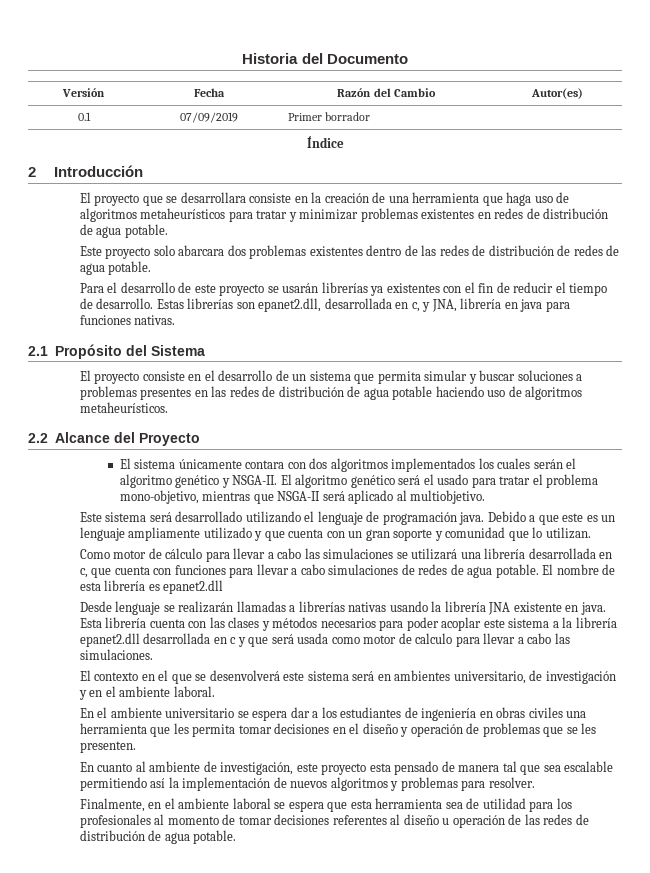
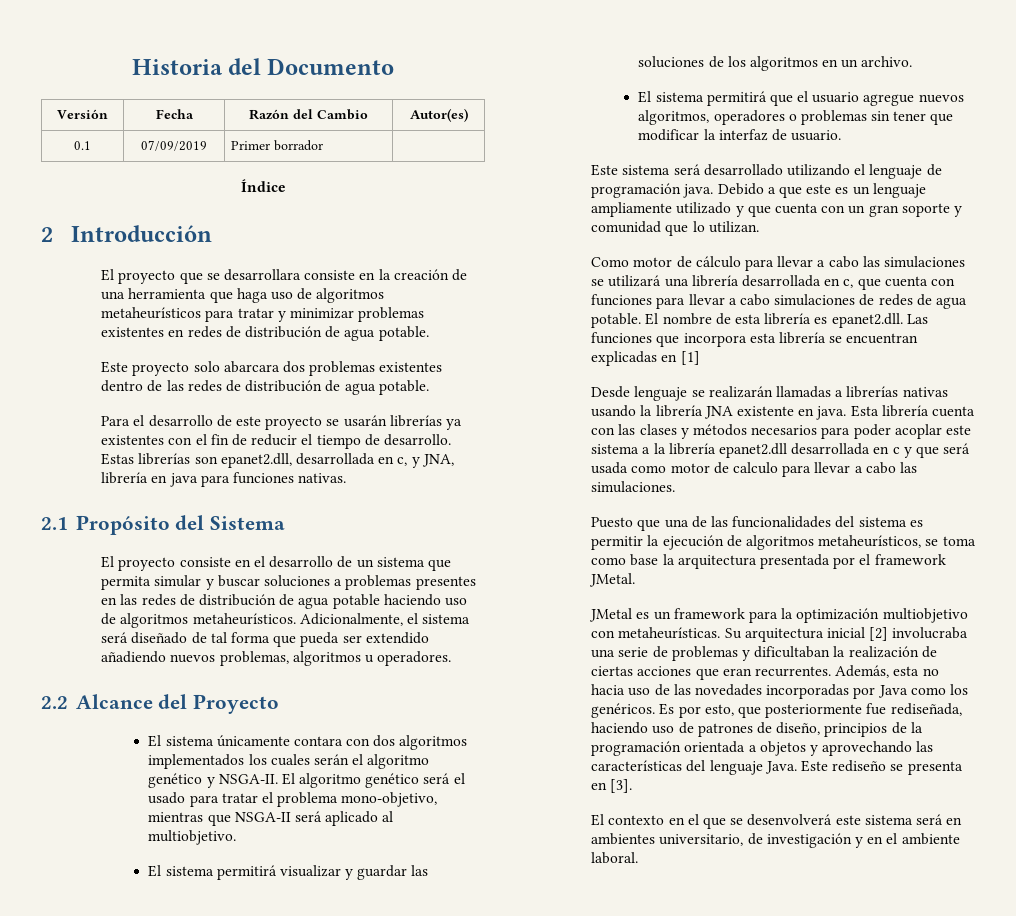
- Este proyecto solo abarcara dos problemas existentes dentro de las redes de distribución de redes de agua potable.
+ Este proyecto solo abarcara dos problemas existentes dentro de las redes de distribución de agua potable.
+ Adicionalmente, el sistema será diseñado de tal forma que pueda ser extendido añadiendo nuevos problemas, algoritmos u operadores.
+ El sistema permitirá visualizar y guardar las soluciones de los algoritmos en un archivo.
+ El sistema permitirá que el usuario agregue nuevos algoritmos, operadores o problemas sin tener que modificar la interfaz de usuario.
- El nombre de esta librería es epanet2.dll
+ El nombre de esta librería es epanet2.dll. Las funciones que incorpora esta librería se encuentran explicadas en [1]
+ Puesto que una de las funcionalidades del sistema es permitir la ejecución de algoritmos metaheurísticos, se toma como base la arquitectura presentada por el framework JMetal.
+ JMetal es un framework para la optimización multiobjetivo con metaheurísticas. Su arquitectura inicial [2] involucraba una serie de problemas y dificultaban la realización de ciertas acciones que eran recurrentes. Además, esta no hacia uso de las novedades incorporadas por Java como los genéricos. Es por esto, que posteriormente fue rediseñada, haciendo uso de patrones de diseño, principios de la programación orientada a objetos y aprovechando las características del lenguaje Java. Este rediseño se presenta en [3].
- En el ambiente universitario se espera dar a los estudiantes de ingeniería en obras civiles una herramienta que les permita tomar decisiones en el diseño y operación de problemas que se les presenten.
- En cuanto al ambiente de investigación, este proyecto esta pensado de manera tal que sea escalable permitiendo así la implementación de nuevos algoritmos y problemas para resolver.
- Finalmente, en el ambiente laboral se espera que esta herramienta sea de utilidad para los profesionales al momento de tomar decisiones referentes al diseño u operación de las redes de distribución de agua potable.

